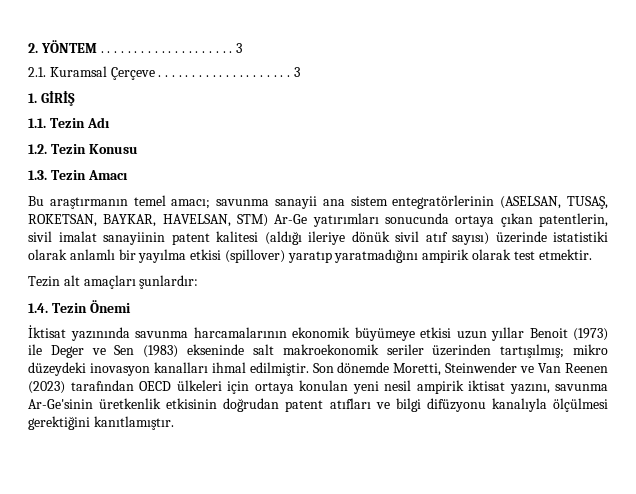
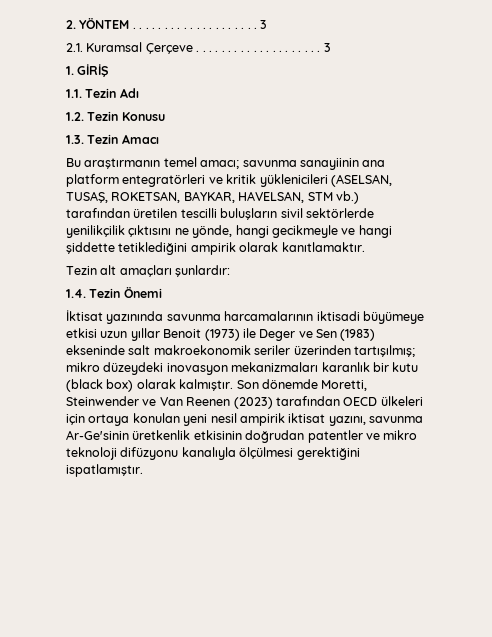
- Bu araştırmanın temel amacı; savunma sanayii ana sistem entegratörlerinin (ASELSAN, TUSAŞ, ROKETSAN, BAYKAR, HAVELSAN, STM) Ar-Ge yatırımları sonucunda ortaya çıkan patentlerin, sivil imalat sanayiinin patent kalitesi (aldığı ileriye dönük sivil atıf sayısı) üzerinde istatistiki olarak anlamlı bir yayılma etkisi (spillover) yaratıp yaratmadığını ampirik olarak test etmektir.
+ Bu araştırmanın temel amacı; savunma sanayiinin ana platform entegratörleri ve kritik yüklenicileri (ASELSAN, TUSAŞ, ROKETSAN, BAYKAR, HAVELSAN, STM vb.) tarafından üretilen tescilli buluşların sivil sektörlerde yenilikçilik çıktısını ne yönde, hangi gecikmeyle ve hangi şiddette tetiklediğini ampirik olarak kanıtlamaktır.
- İktisat yazınında savunma harcamalarının ekonomik büyümeye etkisi uzun yıllar Benoit (1973) ile Deger ve Sen (1983) ekseninde salt makroekonomik seriler üzerinden tartışılmış; mikro düzeydeki inovasyon kanalları ihmal edilmiştir.
+ İktisat yazınında savunma harcamalarının iktisadi büyümeye etkisi uzun yıllar Benoit (1973) ile Deger ve Sen (1983) ekseninde salt makroekonomik seriler üzerinden tartışılmış; mikro düzeydeki inovasyon mekanizmaları karanlık bir kutu (black box) olarak kalmıştır.
- Son dönemde Moretti, Steinwender ve Van Reenen (2023) tarafından OECD ülkeleri için ortaya konulan yeni nesil ampirik iktisat yazını, savunma Ar-Ge'sinin üretkenlik etkisinin doğrudan patent atıfları ve bilgi difüzyonu kanalıyla ölçülmesi gerektiğini kanıtlamıştır.
+ Son dönemde Moretti, Steinwender ve Van Reenen (2023) tarafından OECD ülkeleri için ortaya konulan yeni nesil ampirik iktisat yazını, savunma Ar-Ge'sinin üretkenlik etkisinin doğrudan patentler ve mikro teknoloji difüzyonu kanalıyla ölçülmesi gerektiğini ispatlamıştır.

